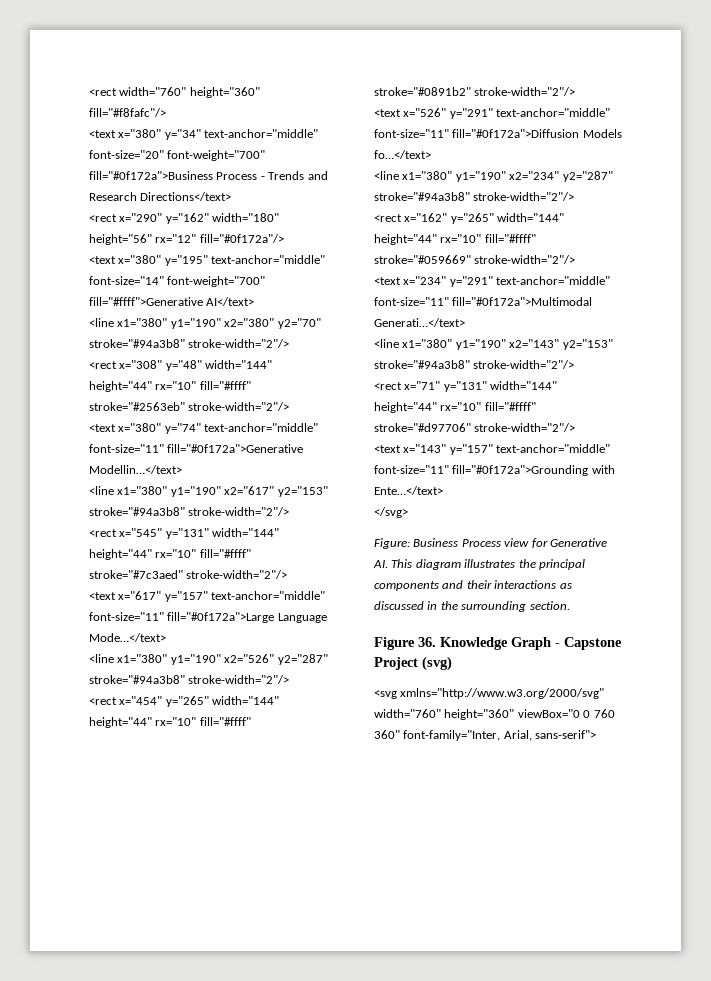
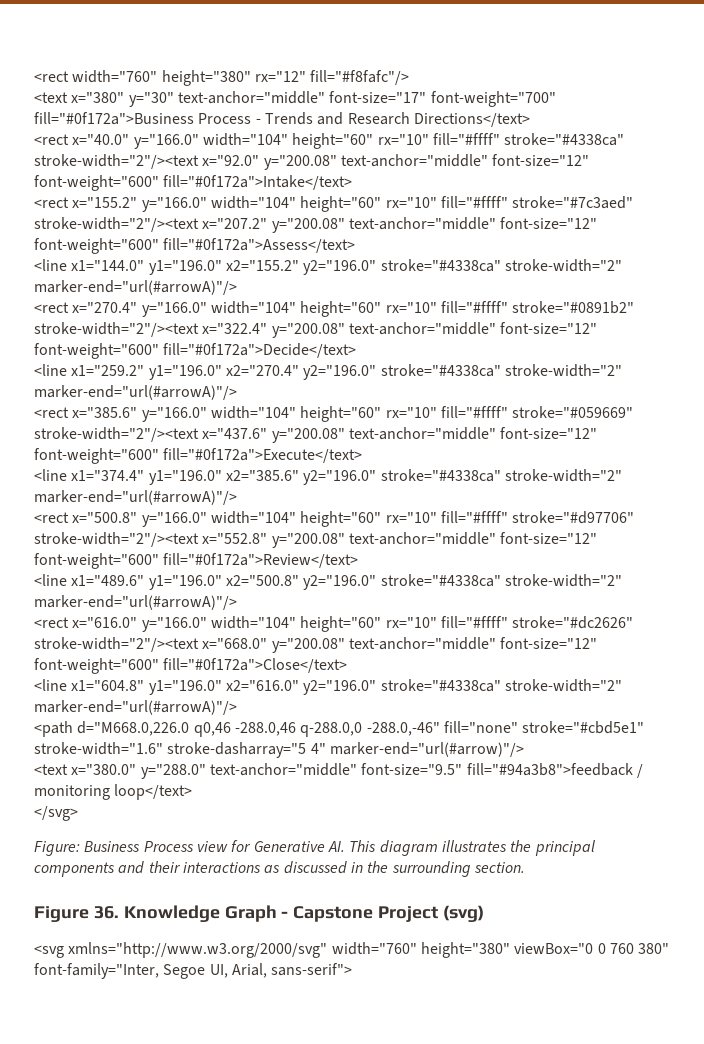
- <rect width="760" height="360" fill="#f8fafc"/>
+ <rect width="760" height="380" rx="12" fill="#f8fafc"/>
- <text x="380" y="34" text-anchor="middle" font-size="20" font-weight="700" fill="#0f172a">Business Process - Trends and Research Directions</text>
+ <text x="380" y="30" text-anchor="middle" font-size="17" font-weight="700" fill="#0f172a">Business Process - Trends and Research Directions</text>
- <rect x="290" y="162" width="180" height="56" rx="12" fill="#0f172a"/>
- <text x="380" y="195" text-anchor="middle" font-size="14" font-weight="700" fill="#ffff">Generative AI</text>
- <line x1="380" y1="190" x2="380" y2="70" stroke="#94a3b8" stroke-width="2"/>
- <rect x="308" y="48" width="144" height="44" rx="10" fill="#ffff" stroke="#2563eb" stroke-width="2"/>
- <text x="380" y="74" text-anchor="middle" font-size="11" fill="#0f172a">Generative Modellin…</text>
- <line x1="380" y1="190" x2="617" y2="153" stroke="#94a3b8" stroke-width="2"/>
- <rect x="545" y="131" width="144" height="44" rx="10" fill="#ffff" stroke="#7c3aed" stroke-width="2"/>
- <text x="617" y="157" text-anchor="middle" font-size="11" fill="#0f172a">Large Language Mode…</text>
- <line x1="380" y1="190" x2="526" y2="287" stroke="#94a3b8" stroke-width="2"/>
- <rect x="454" y="265" width="144" height="44" rx="10" fill="#ffff" stroke="#0891b2" stroke-width="2"/>
- <text x="526" y="291" text-anchor="middle" font-size="11" fill="#0f172a">Diffusion Models fo…</text>
- <line x1="380" y1="190" x2="234" y2="287" stroke="#94a3b8" stroke-width="2"/>
- <rect x="162" y="265" width="144" height="44" rx="10" fill="#ffff" stroke="#059669" stroke-width="2"/>
- <text x="234" y="291" text-anchor="middle" font-size="11" fill="#0f172a">Multimodal Generati…</text>
- <line x1="380" y1="190" x2="143" y2="153" stroke="#94a3b8" stroke-width="2"/>
- <rect x="71" y="131" width="144" height="44" rx="10" fill="#ffff" stroke="#d97706" stroke-width="2"/>
- <text x="143" y="157" text-anchor="middle" font-size="11" fill="#0f172a">Grounding with Ente…</text>
+ <rect x="40.0" y="166.0" width="104" height="60" rx="10" fill="#ffff" stroke="#4338ca" stroke-width="2"/><text x="92.0" y="200.08" text-anchor="middle" font-size="12" font-weight="600" fill="#0f172a">Intake</text>
+ <rect x="155.2" y="166.0" width="104" height="60" rx="10" fill="#ffff" stroke="#7c3aed" stroke-width="2"/><text x="207.2" y="200.08" text-anchor="middle" font-size="12" font-weight="600" fill="#0f172a">Assess</text>
+ <line x1="144.0" y1="196.0" x2="155.2" y2="196.0" stroke="#4338ca" stroke-width="2" marker-end="url(#arrowA)"/>
+ <rect x="270.4" y="166.0" width="104" height="60" rx="10" fill="#ffff" stroke="#0891b2" stroke-width="2"/><text x="322.4" y="200.08" text-anchor="middle" font-size="12" font-weight="600" fill="#0f172a">Decide</text>
+ <line x1="259.2" y1="196.0" x2="270.4" y2="196.0" stroke="#4338ca" stroke-width="2" marker-end="url(#arrowA)"/>
+ <rect x="385.6" y="166.0" width="104" height="60" rx="10" fill="#ffff" stroke="#059669" stroke-width="2"/><text x="437.6" y="200.08" text-anchor="middle" font-size="12" font-weight="600" fill="#0f172a">Execute</text>
+ <line x1="374.4" y1="196.0" x2="385.6" y2="196.0" stroke="#4338ca" stroke-width="2" marker-end="url(#arrowA)"/>
+ <rect x="500.8" y="166.0" width="104" height="60" rx="10" fill="#ffff" stroke="#d97706" stroke-width="2"/><text x="552.8" y="200.08" text-anchor="middle" font-size="12" font-weight="600" fill="#0f172a">Review</text>
+ <line x1="489.6" y1="196.0" x2="500.8" y2="196.0" stroke="#4338ca" stroke-width="2" marker-end="url(#arrowA)"/>
+ <rect x="616.0" y="166.0" width="104" height="60" rx="10" fill="#ffff" stroke="#dc2626" stroke-width="2"/><text x="668.0" y="200.08" text-anchor="middle" font-size="12" font-weight="600" fill="#0f172a">Close</text>
+ <line x1="604.8" y1="196.0" x2="616.0" y2="196.0" stroke="#4338ca" stroke-width="2" marker-end="url(#arrowA)"/>
+ <path d="M668.0,226.0 q0,46 -288.0,46 q-288.0,0 -288.0,-46" fill="none" stroke="#cbd5e1" stroke-width="1.6" stroke-dasharray="5 4" marker-end="url(#arrow)"/>
+ <text x="380.0" y="288.0" text-anchor="middle" font-size="9.5" fill="#94a3b8">feedback / monitoring loop</text>
- <svg xmlns="http://www.w3.org/2000/svg" width="760" height="360" viewBox="0 0 760 360" font-family="Inter, Arial, sans-serif">
+ <svg xmlns="http://www.w3.org/2000/svg" width="760" height="380" viewBox="0 0 760 380" font-family="Inter, Segoe UI, Arial, sans-serif">

